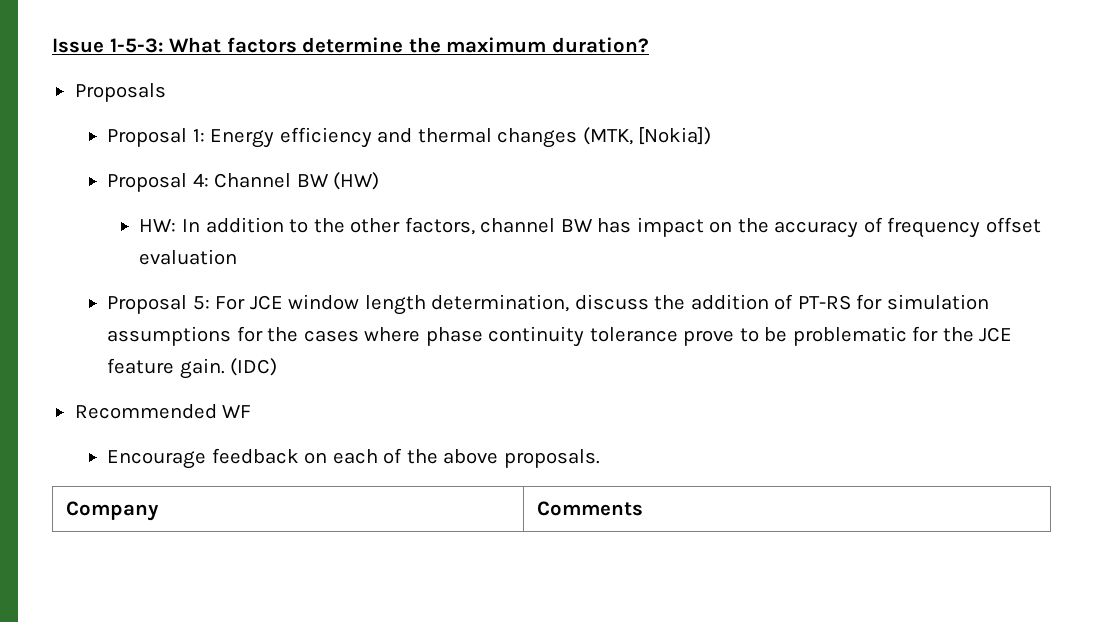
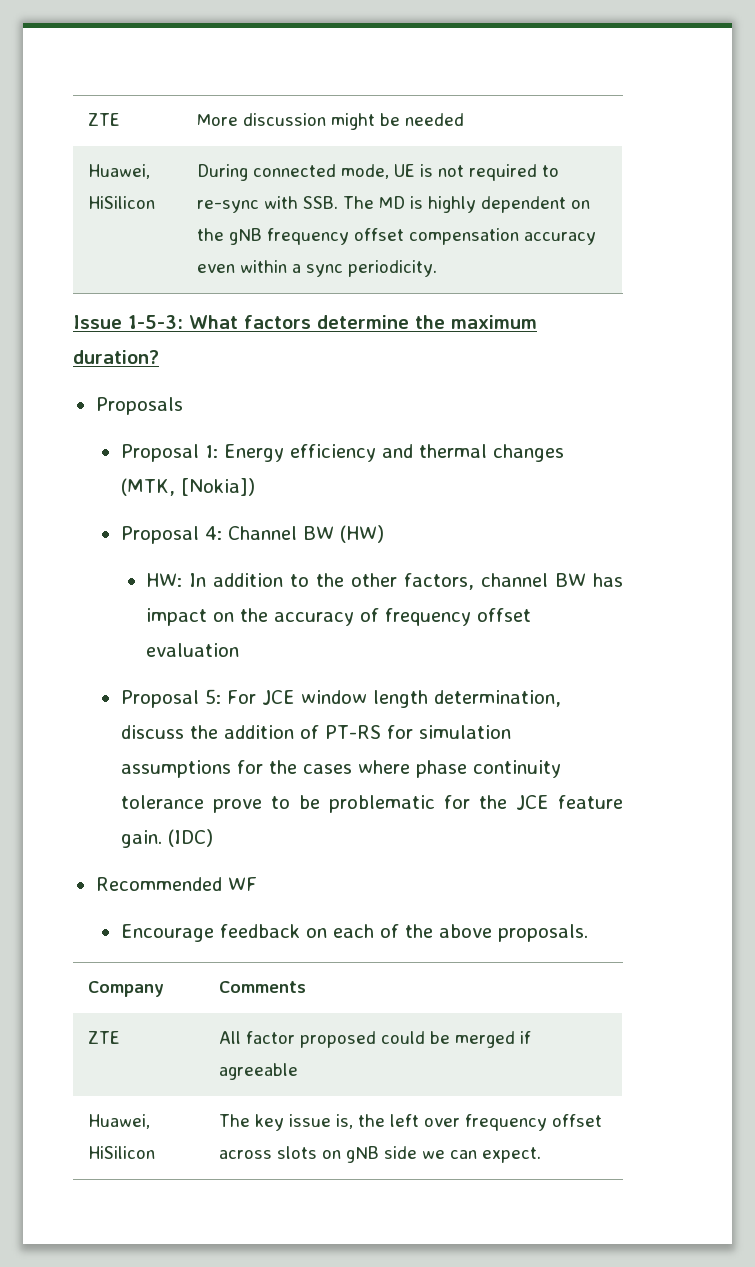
+ ZTE | More discussion might be needed
+ Huawei, HiSilicon | During connected mode, UE is not required to re-sync with SSB. The MD is highly dependent on the gNB frequency offset compensation accuracy even within a sync periodicity.
+ ZTE | All factor proposed could be merged if agreeable
+ Huawei, HiSilicon | The key issue is, the left over frequency offset across slots on gNB side we can expect.

